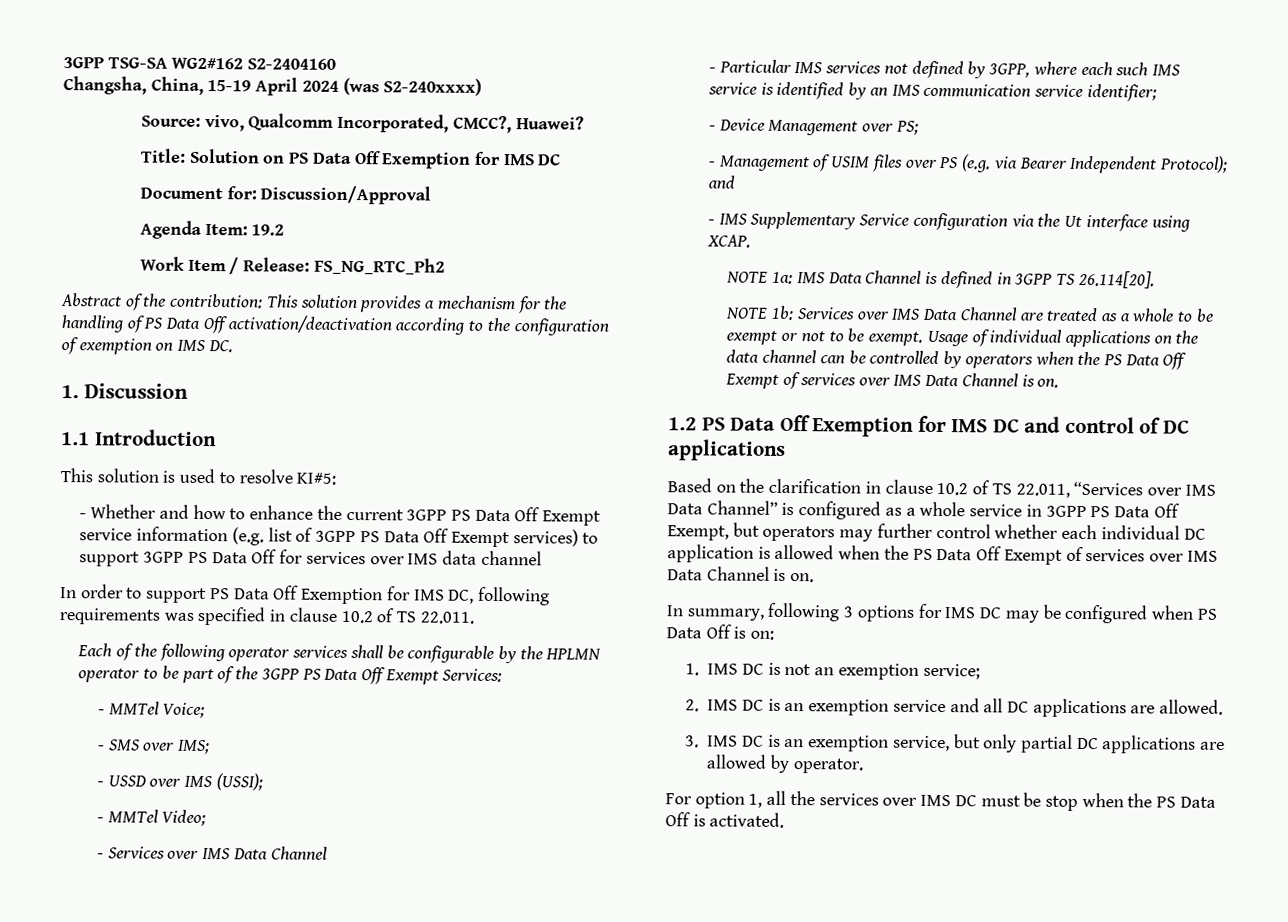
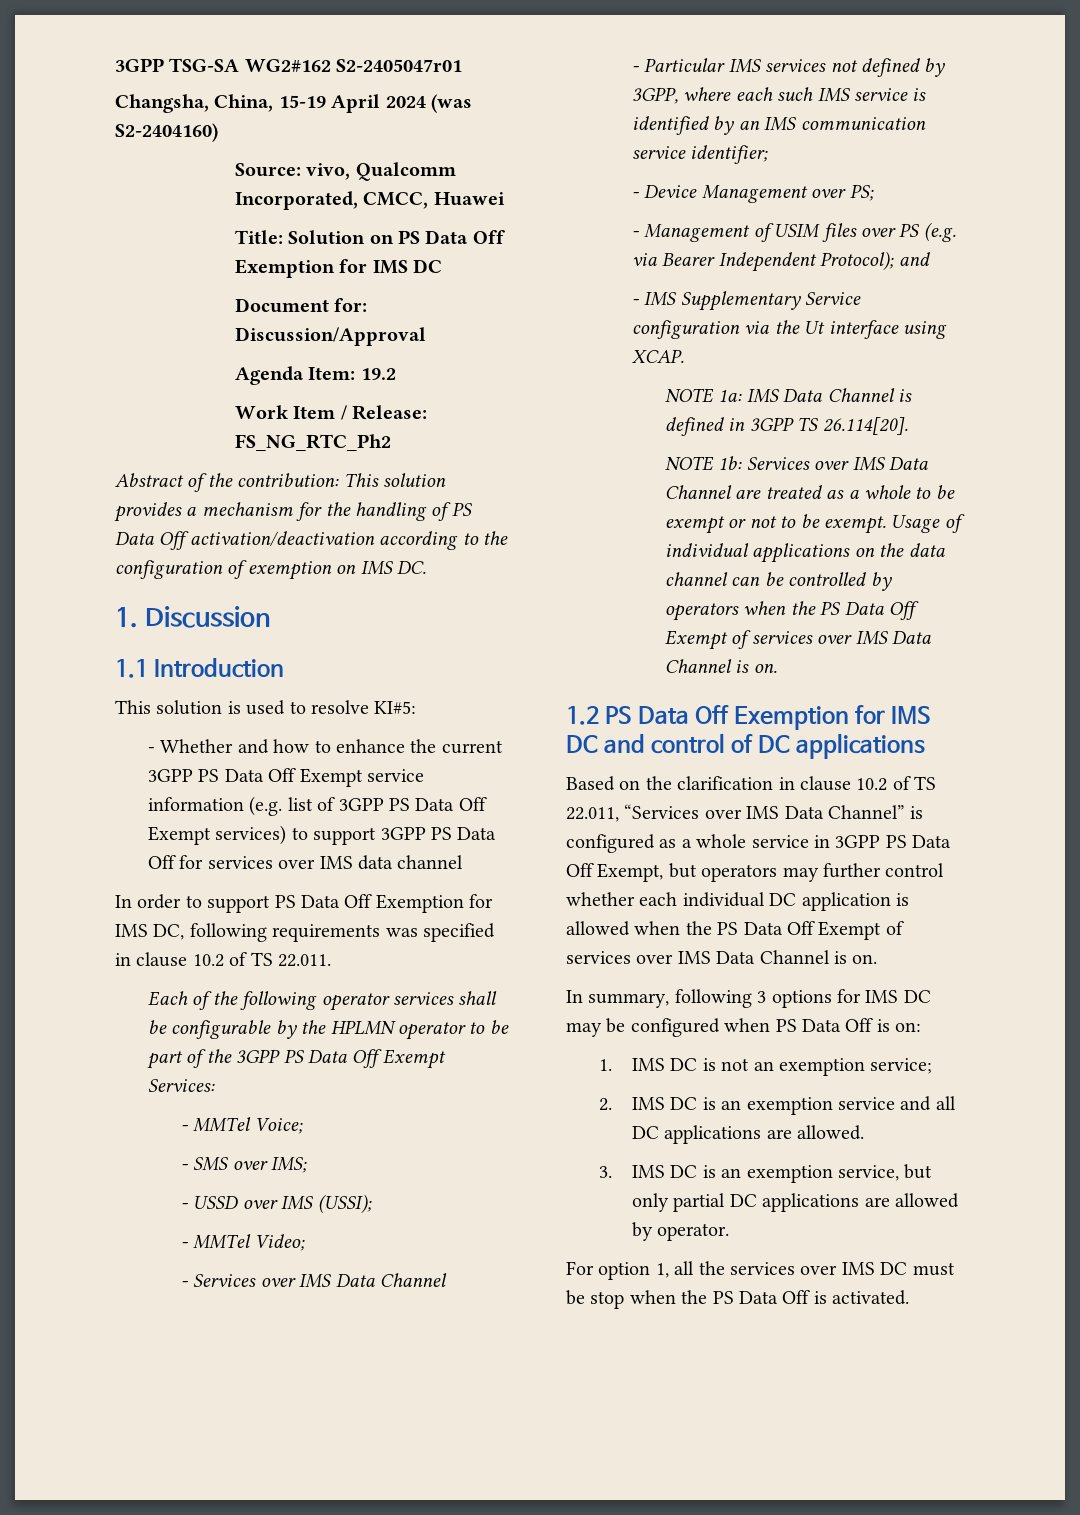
- 3GPP TSG-SA WG2#162 S2-2404160
+ 3GPP TSG-SA WG2#162 S2-2405047r01
- Changsha, China, 15-19 April 2024 (was S2-240xxxx)
+ Changsha, China, 15-19 April 2024 (was S2-2404160)
- Source: vivo, Qualcomm Incorporated, CMCC?, Huawei?
+ Source: vivo, Qualcomm Incorporated, CMCC, Huawei

